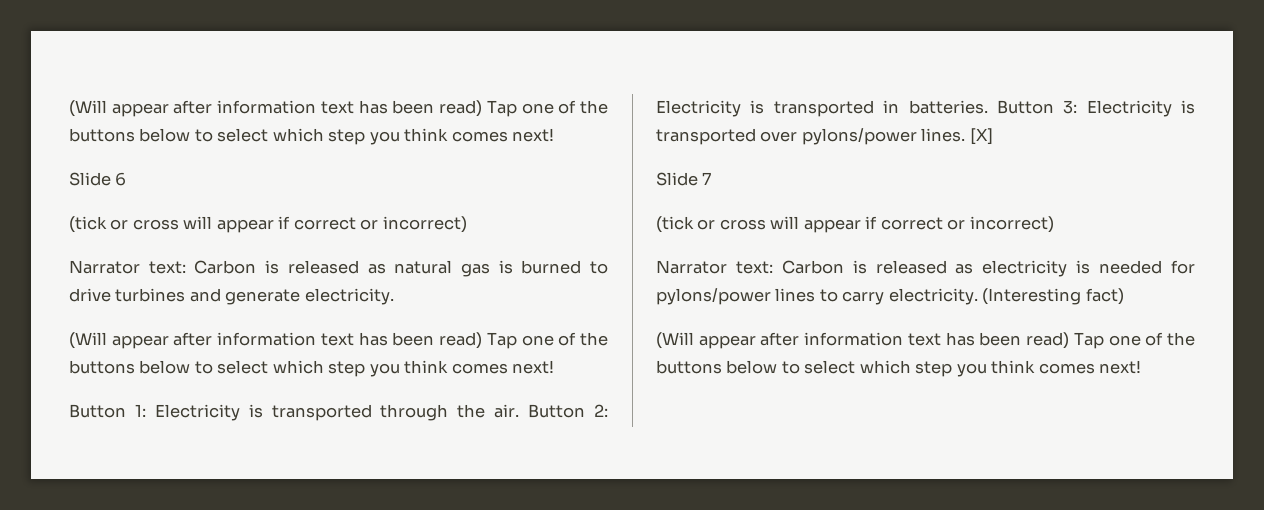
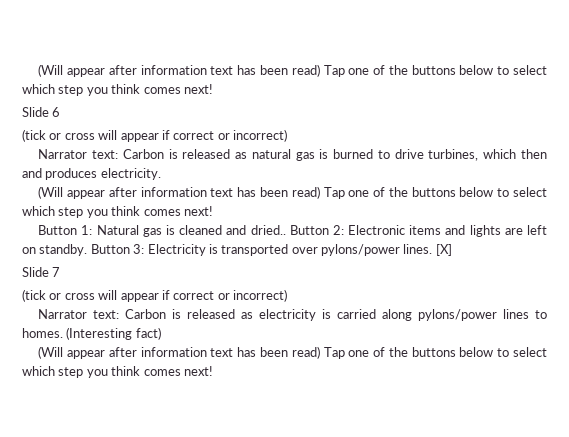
- Narrator text: Carbon is released as natural gas is burned to drive turbines and generate electricity.
+ Narrator text: Carbon is released as natural gas is burned to drive turbines, which then and produces electricity.
- Button 1: Electricity is transported through the air. Button 2: Electricity is transported in batteries.
+ Button 1: Natural gas is cleaned and dried.. Button 2: Electronic items and lights are left on standby.
- Narrator text: Carbon is released as electricity is needed for pylons/power lines to carry electricity.
+ Narrator text: Carbon is released as electricity is carried along pylons/power lines to homes.

